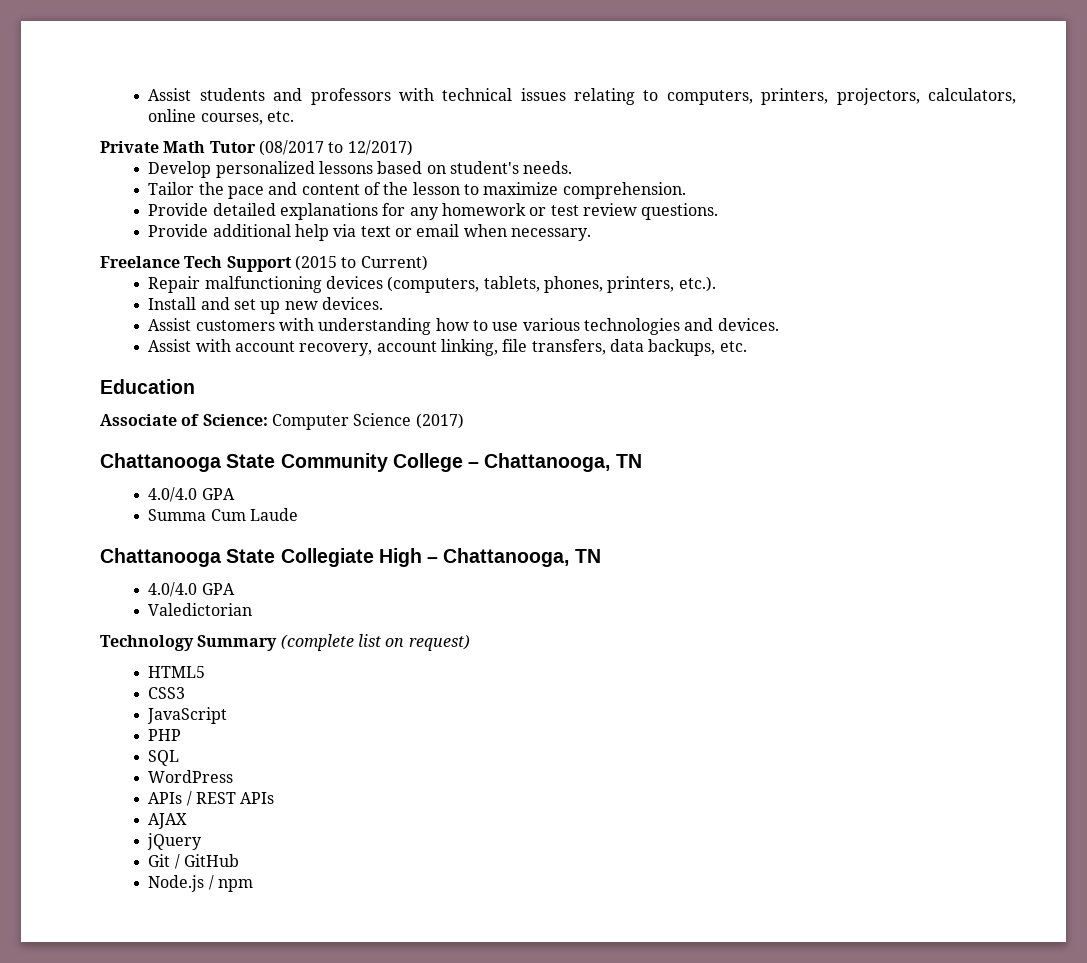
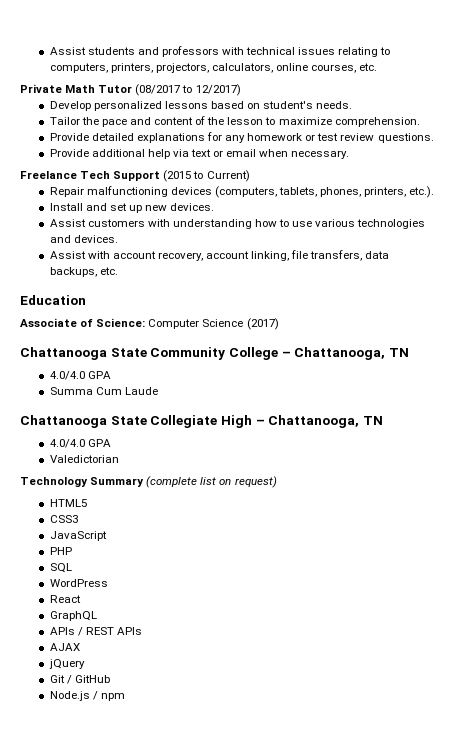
+ React
+ GraphQL

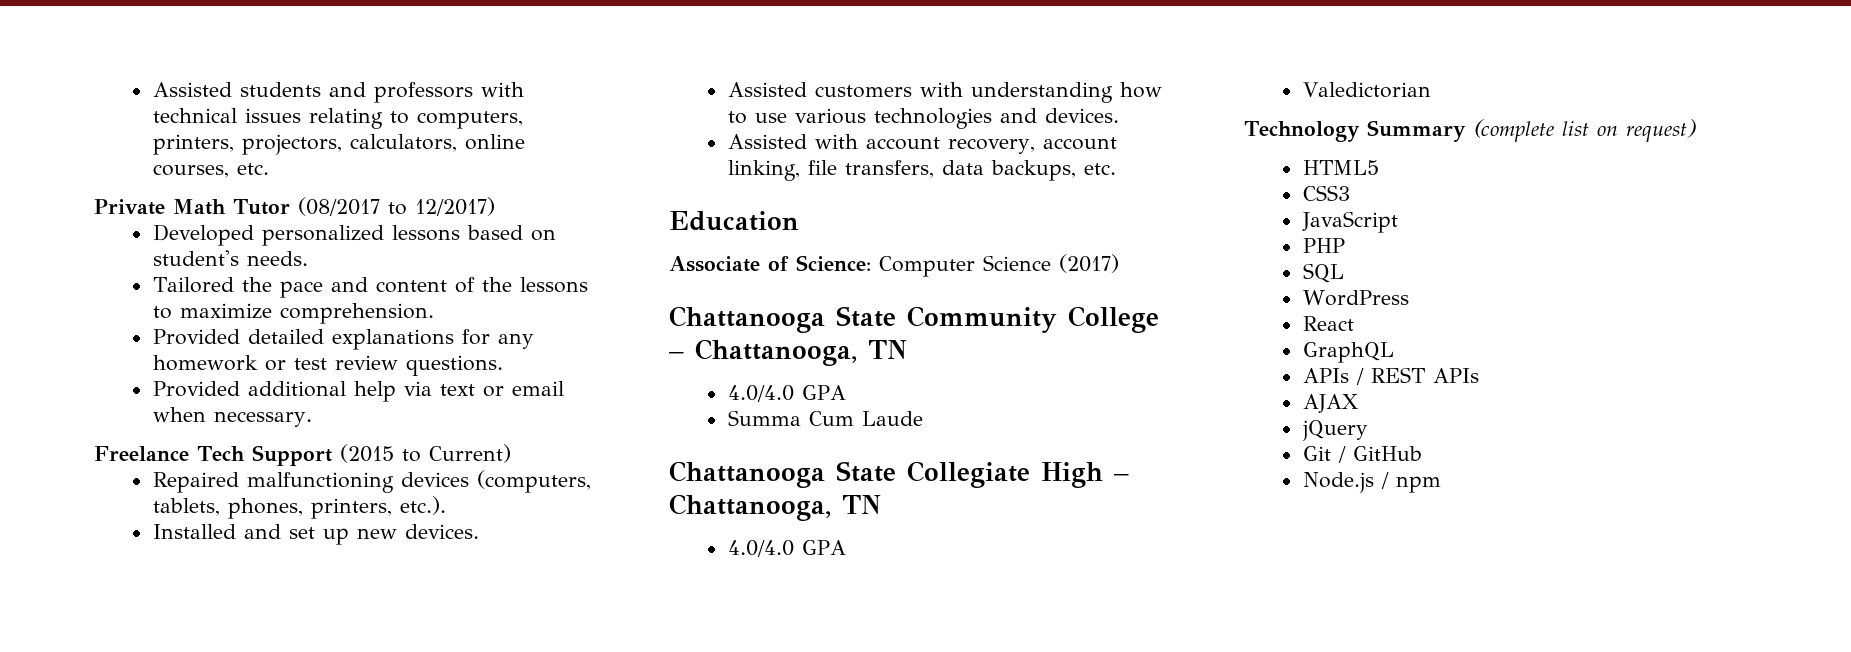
- Assist students and professors with technical issues relating to computers, printers, projectors, calculators, online courses, etc.
+ Assisted students and professors with technical issues relating to computers, printers, projectors, calculators, online courses, etc.
- Develop personalized lessons based on student's needs.
+ Developed personalized lessons based on student's needs.
- Tailor the pace and content of the lesson to maximize comprehension.
+ Tailored the pace and content of the lessons to maximize comprehension.
- Provide detailed explanations for any homework or test review questions.
+ Provided detailed explanations for any homework or test review questions.
- Provide additional help via text or email when necessary.
+ Provided additional help via text or email when necessary.
- Repair malfunctioning devices (computers, tablets, phones, printers, etc.).
+ Repaired malfunctioning devices (computers, tablets, phones, printers, etc.).
- Install and set up new devices.
+ Installed and set up new devices.
- Assist customers with understanding how to use various technologies and devices.
+ Assisted customers with understanding how to use various technologies and devices.
- Assist with account recovery, account linking, file transfers, data backups, etc.
+ Assisted with account recovery, account linking, file transfers, data backups, etc.

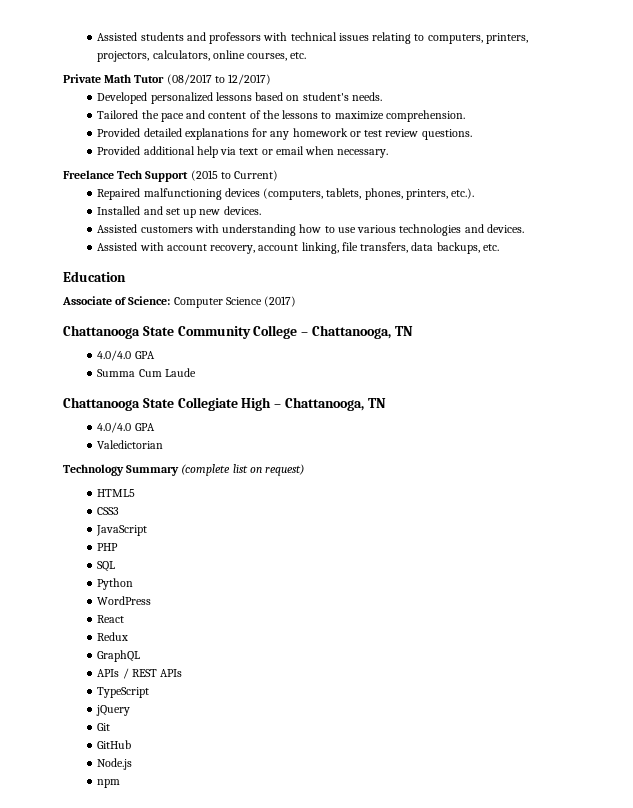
+ Python
+ Redux
- AJAX
+ TypeScript
- Git / GitHub
+ Git
+ GitHub
- Node.js / npm
+ Node.js
+ npm

